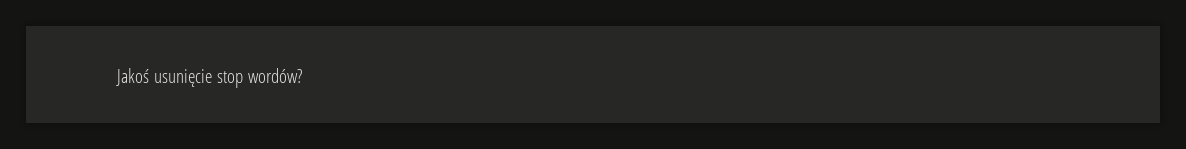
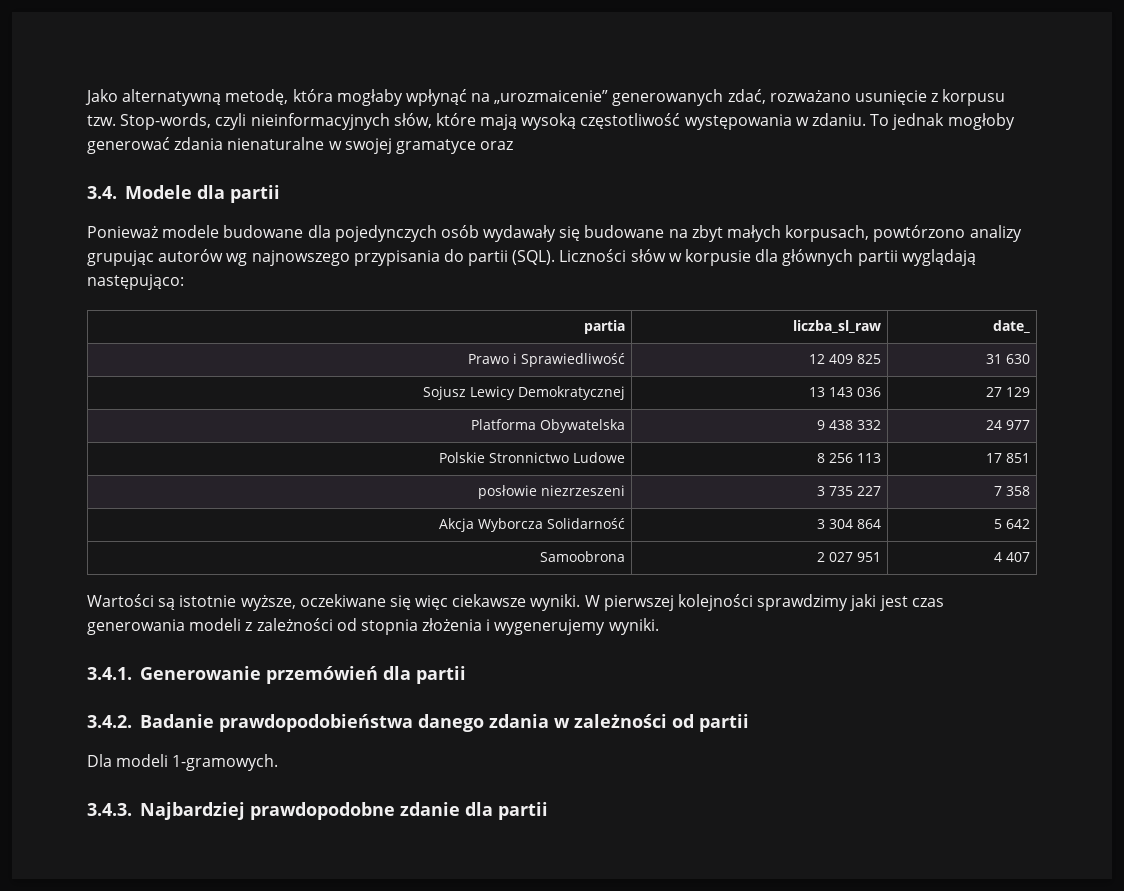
- Jakoś usunięcie stop wordów?
+ Jako alternatywną metodę, która mogłaby wpłynąć na „urozmaicenie” generowanych zdać, rozważano usunięcie z korpusu tzw. Stop-words, czyli nieinformacyjnych słów, które mają wysoką częstotliwość występowania w zdaniu. To jednak mogłoby generować zdania nienaturalne w swojej gramatyce oraz
+ 3.4. Modele dla partii
+ Ponieważ modele budowane dla pojedynczych osób wydawały się budowane na zbyt małych korpusach, powtórzono analizy grupując autorów wg najnowszego przypisania do partii (SQL). Liczności słów w korpusie dla głównych partii wyglądają następująco:
+ partia | liczba_sl_raw | date_
+ Prawo i Sprawiedliwość | 12 409 825 | 31 630
+ Sojusz Lewicy Demokratycznej | 13 143 036 | 27 129
+ Platforma Obywatelska | 9 438 332 | 24 977
+ Polskie Stronnictwo Ludowe | 8 256 113 | 17 851
+ posłowie niezrzeszeni | 3 735 227 | 7 358
+ Akcja Wyborcza Solidarność | 3 304 864 | 5 642
+ Samoobrona | 2 027 951 | 4 407
+ Wartości są istotnie wyższe, oczekiwane się więc ciekawsze wyniki. W pierwszej kolejności sprawdzimy jaki jest czas generowania modeli z zależności od stopnia złożenia i wygenerujemy wyniki.
+ 3.4.1. Generowanie przemówień dla partii
+ 3.4.2. Badanie prawdopodobieństwa danego zdania w zależności od partii
+ Dla modeli 1-gramowych.
+ 3.4.3. Najbardziej prawdopodobne zdanie dla partii

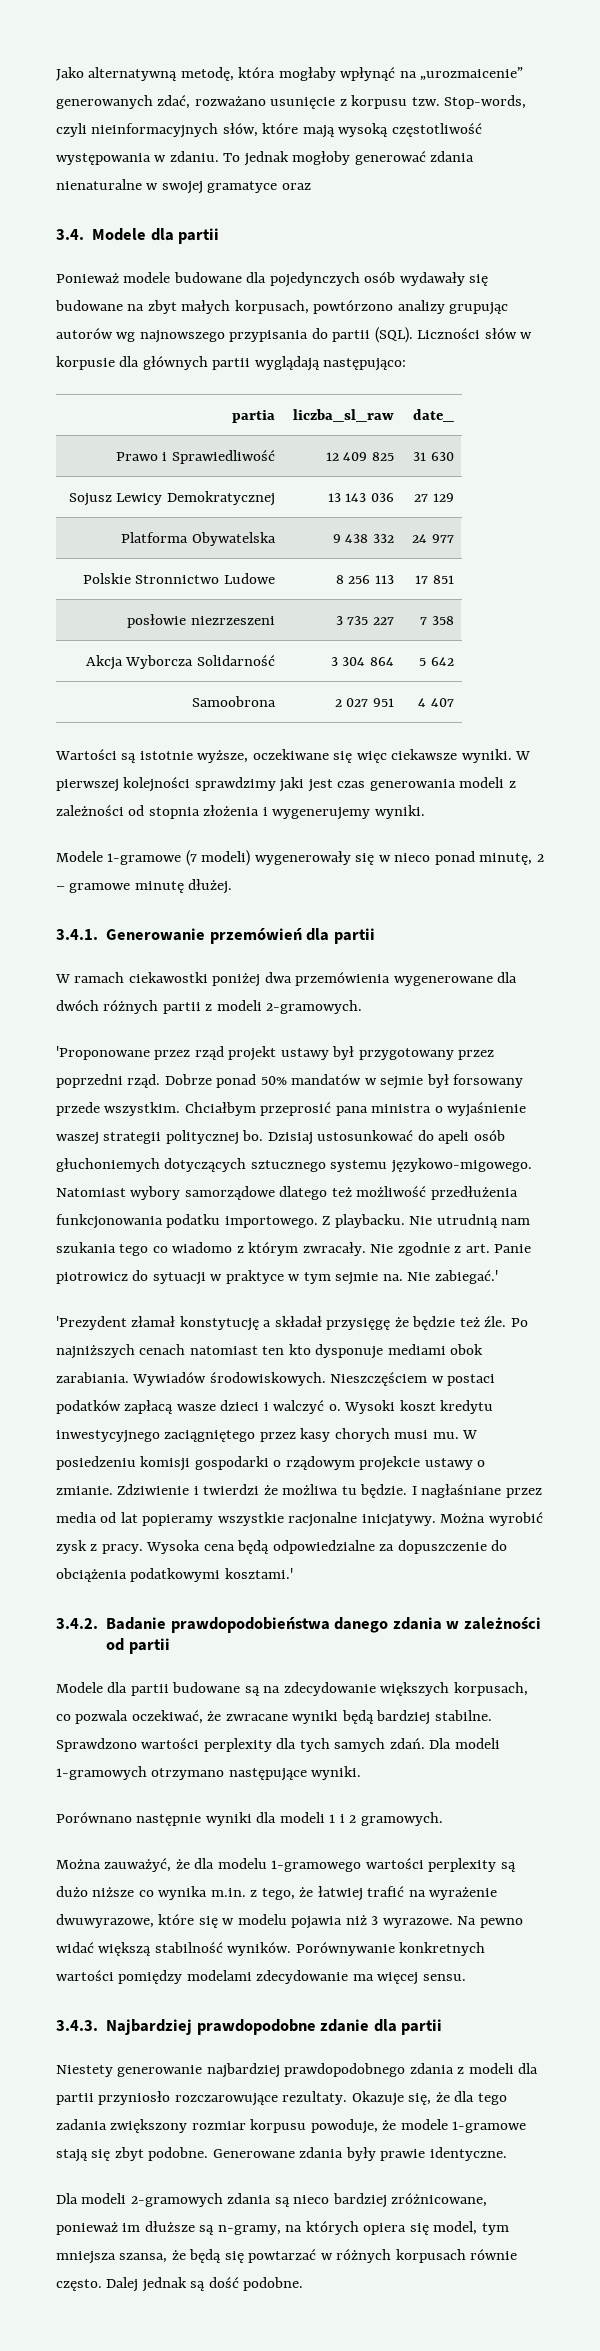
+ Modele 1-gramowe (7 modeli) wygenerowały się w nieco ponad minutę, 2 – gramowe minutę dłużej.
+ W ramach ciekawostki poniżej dwa przemówienia wygenerowane dla dwóch różnych partii z modeli 2-gramowych.
+ 'Proponowane przez rząd projekt ustawy był przygotowany przez poprzedni rząd. Dobrze ponad 50% mandatów w sejmie był forsowany przede wszystkim. Chciałbym przeprosić pana ministra o wyjaśnienie waszej strategii politycznej bo. Dzisiaj ustosunkować do apeli osób głuchoniemych dotyczących sztucznego systemu językowo-migowego. Natomiast wybory samorządowe dlatego też możliwość przedłużenia funkcjonowania podatku importowego. Z playbacku. Nie utrudnią nam szukania tego co wiadomo z którym zwracały. Nie zgodnie z art. Panie piotrowicz do sytuacji w praktyce w tym sejmie na. Nie zabiegać.'
+ 'Prezydent złamał konstytucję a składał przysięgę że będzie też źle. Po najniższych cenach natomiast ten kto dysponuje mediami obok zarabiania. Wywiadów środowiskowych. Nieszczęściem w postaci podatków zapłacą wasze dzieci i walczyć o. Wysoki koszt kredytu inwestycyjnego zaciągniętego przez kasy chorych musi mu. W posiedzeniu komisji gospodarki o rządowym projekcie ustawy o zmianie. Zdziwienie i twierdzi że możliwa tu będzie. I nagłaśniane przez media od lat popieramy wszystkie racjonalne inicjatywy. Można wyrobić zysk z pracy. Wysoka cena będą odpowiedzialne za dopuszczenie do obciążenia podatkowymi kosztami.'
- Dla modeli 1-gramowych.
+ Modele dla partii budowane są na zdecydowanie większych korpusach, co pozwala oczekiwać, że zwracane wyniki będą bardziej stabilne. Sprawdzono wartości perplexity dla tych samych zdań. Dla modeli 1-gramowych otrzymano następujące wyniki.
+ Porównano następnie wyniki dla modeli 1 i 2 gramowych.
+ Można zauważyć, że dla modelu 1-gramowego wartości perplexity są dużo niższe co wynika m.in. z tego, że łatwiej trafić na wyrażenie dwuwyrazowe, które się w modelu pojawia niż 3 wyrazowe. Na pewno widać większą stabilność wyników. Porównywanie konkretnych wartości pomiędzy modelami zdecydowanie ma więcej sensu.
+ Niestety generowanie najbardziej prawdopodobnego zdania z modeli dla partii przyniosło rozczarowujące rezultaty. Okazuje się, że dla tego zadania zwiększony rozmiar korpusu powoduje, że modele 1-gramowe stają się zbyt podobne. Generowane zdania były prawie identyczne.
+ Dla modeli 2-gramowych zdania są nieco bardziej zróżnicowane, ponieważ im dłuższe są n-gramy, na których opiera się model, tym mniejsza szansa, że będą się powtarzać w różnych korpusach równie często. Dalej jednak są dość podobne.

